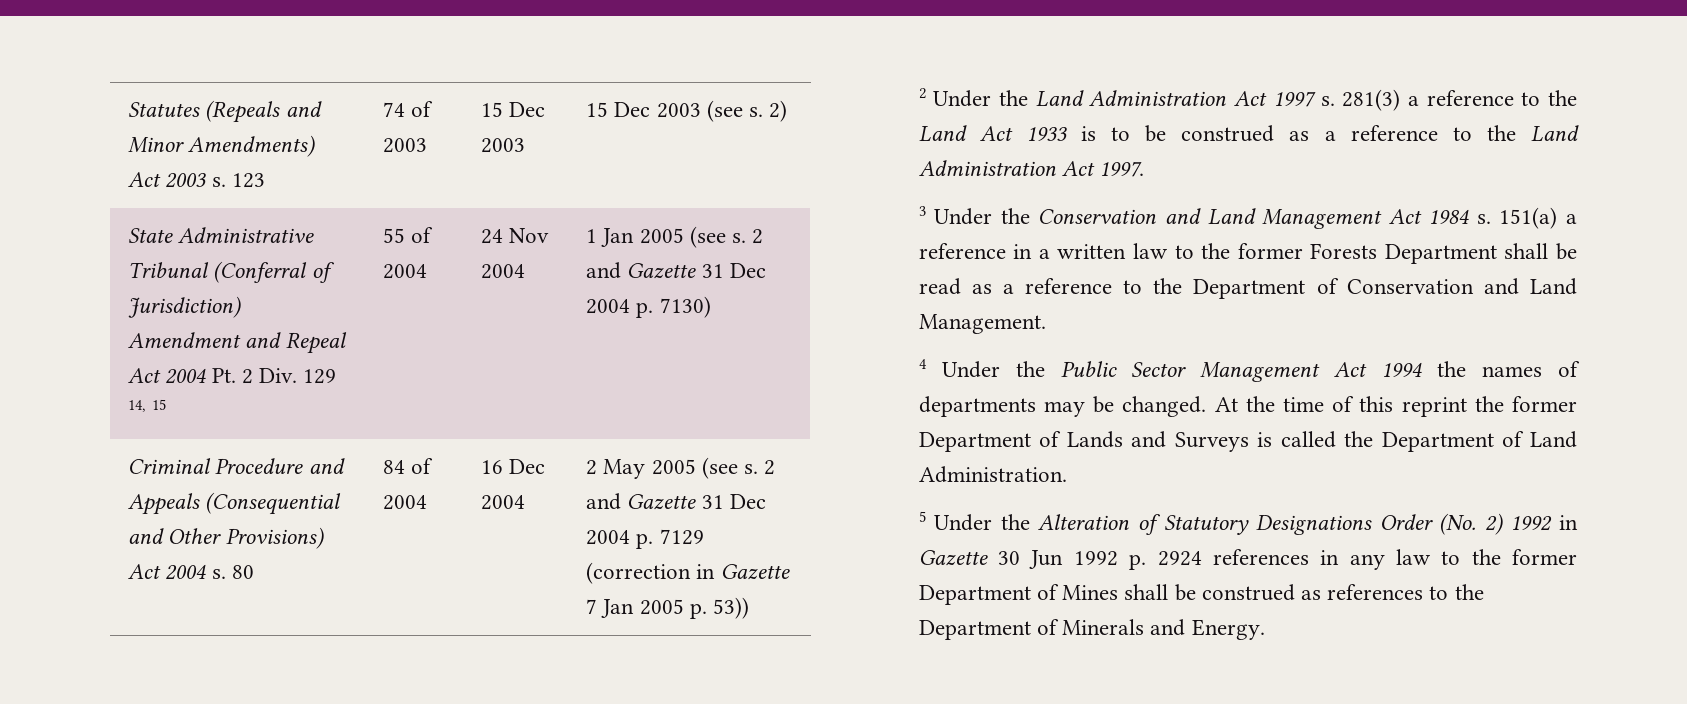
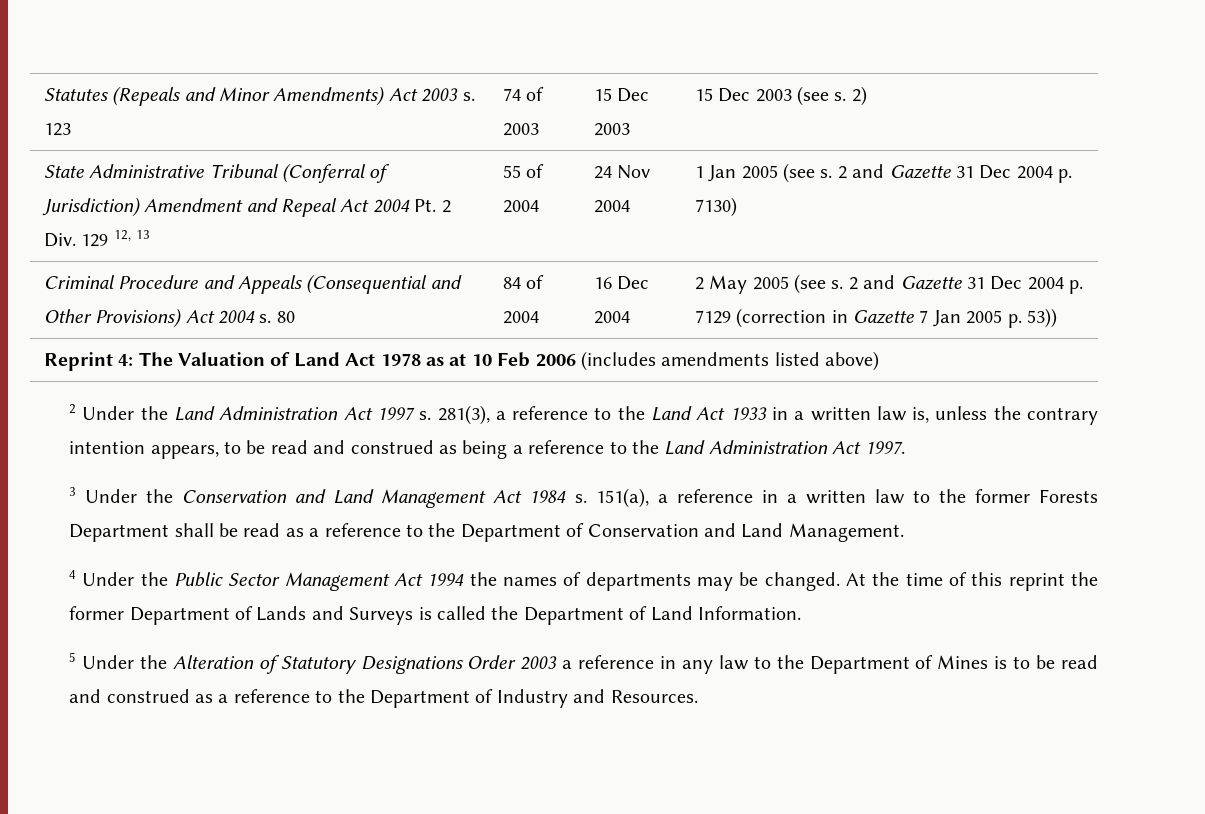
- State Administrative Tribunal (Conferral of Jurisdiction) Amendment and Repeal Act 2004 Pt. 2 Div. 129 14, 15 | 55 of 2004 | 24 Nov 2004 | 1 Jan 2005 (see s. 2 and Gazette 31 Dec 2004 p. 7130)
+ State Administrative Tribunal (Conferral of Jurisdiction) Amendment and Repeal Act 2004 Pt. 2 Div. 129 12, 13 | 55 of 2004 | 24 Nov 2004 | 1 Jan 2005 (see s. 2 and Gazette 31 Dec 2004 p. 7130)
+ Reprint 4: The Valuation of Land Act 1978 as at 10 Feb 2006 (includes amendments listed above)
- 281(3) a reference to the Land Act 1933 is to be construed as a reference to the Land Administration Act 1997.
+ 281(3), a reference to the Land Act 1933 in a written law is, unless the contrary intention appears, to be read and construed as being a reference to the Land Administration Act 1997.
- 151(a) a reference in a written law to the former Forests Department shall be read as a reference to the Department of Conservation and Land Management.
+ 151(a), a reference in a written law to the former Forests Department shall be read as a reference to the Department of Conservation and Land Management.
- At the time of this reprint the former Department of Lands and Surveys is called the Department of Land Administration.
+ At the time of this reprint the former Department of Lands and Surveys is called the Department of Land Information.
- 5 Under the Alteration of Statutory Designations Order (No. 2) 1992 in Gazette 30 Jun 1992 p. 2924 references in any law to the former Department of Mines shall be construed as references to the Department of Minerals and Energy.
+ 5 Under the Alteration of Statutory Designations Order 2003 a reference in any law to the Department of Mines is to be read and construed as a reference to the Department of Industry and Resources.

